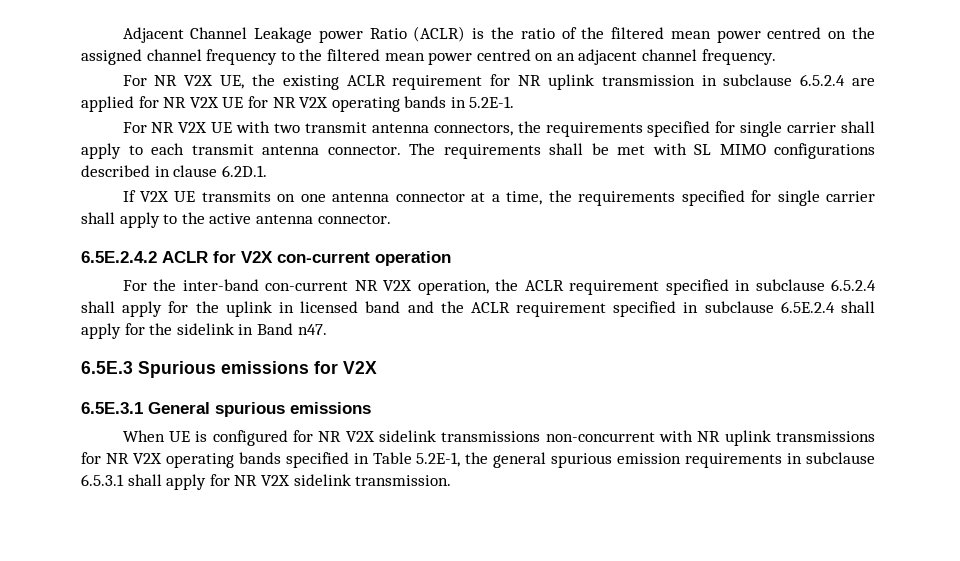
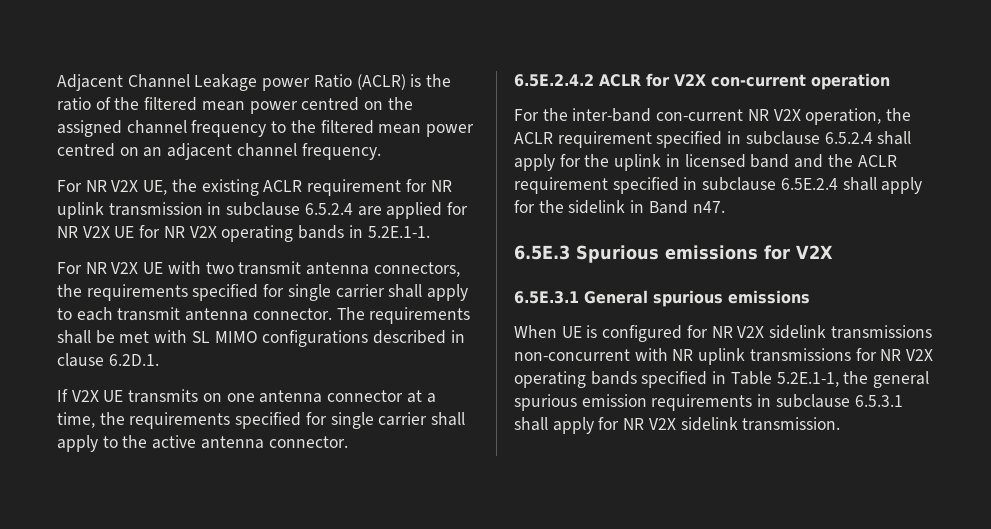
- For NR V2X UE, the existing ACLR requirement for NR uplink transmission in subclause 6.5.2.4 are applied for NR V2X UE for NR V2X operating bands in 5.2E-1.
+ For NR V2X UE, the existing ACLR requirement for NR uplink transmission in subclause 6.5.2.4 are applied for NR V2X UE for NR V2X operating bands in 5.2E.1-1.
- When UE is configured for NR V2X sidelink transmissions non-concurrent with NR uplink transmissions for NR V2X operating bands specified in Table 5.2E-1, the general spurious emission requirements in subclause 6.5.3.1 shall apply for NR V2X sidelink transmission.
+ When UE is configured for NR V2X sidelink transmissions non-concurrent with NR uplink transmissions for NR V2X operating bands specified in Table 5.2E.1-1, the general spurious emission requirements in subclause 6.5.3.1 shall apply for NR V2X sidelink transmission.

